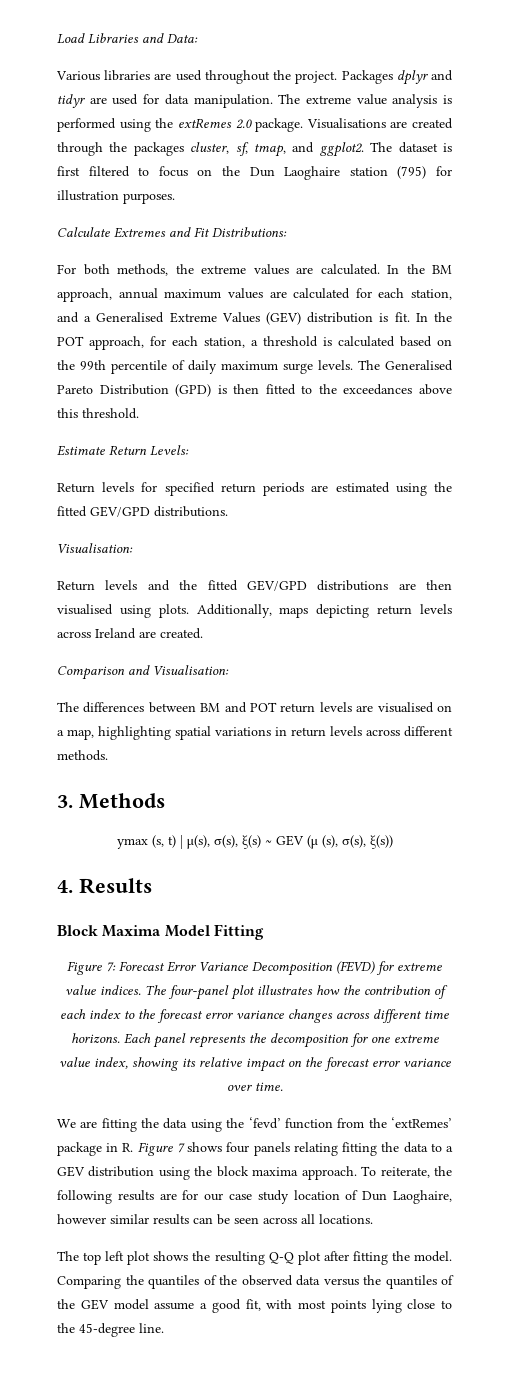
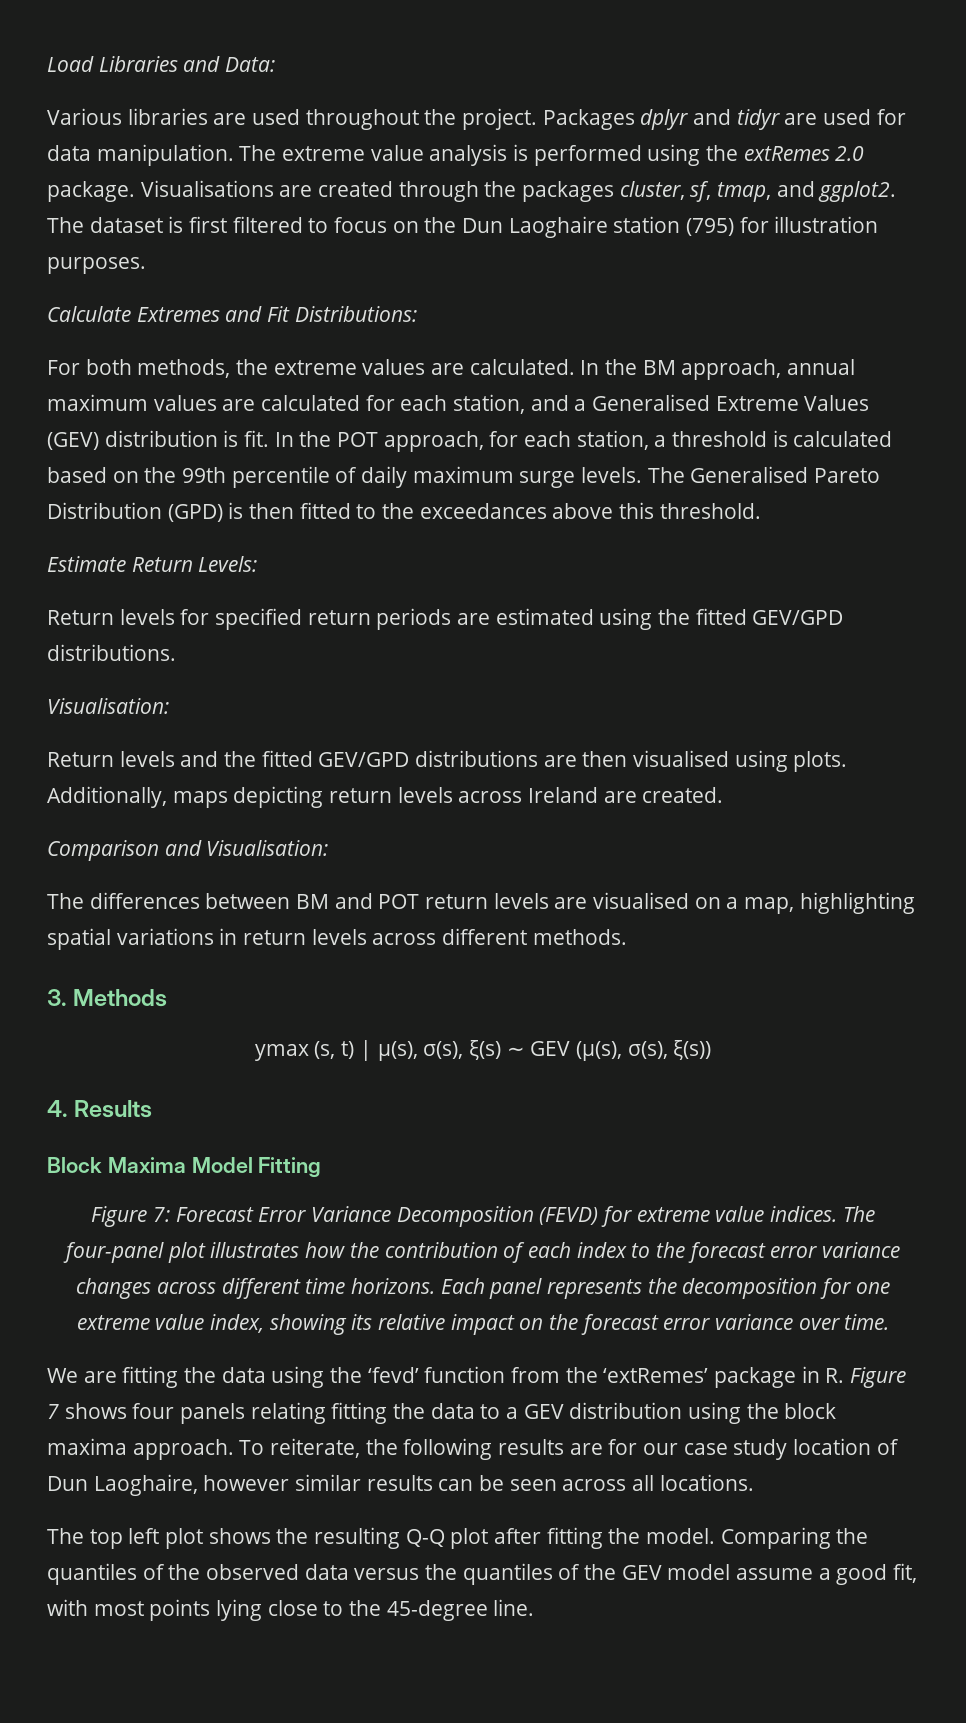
- ymax (s, t) | μ(s), σ(s), ξ(s) ∼ GEV (μ (s), σ(s), ξ(s))
+ ymax (s, t) | μ(s), σ(s), ξ(s) ∼ GEV (μ(s), σ(s), ξ(s))

